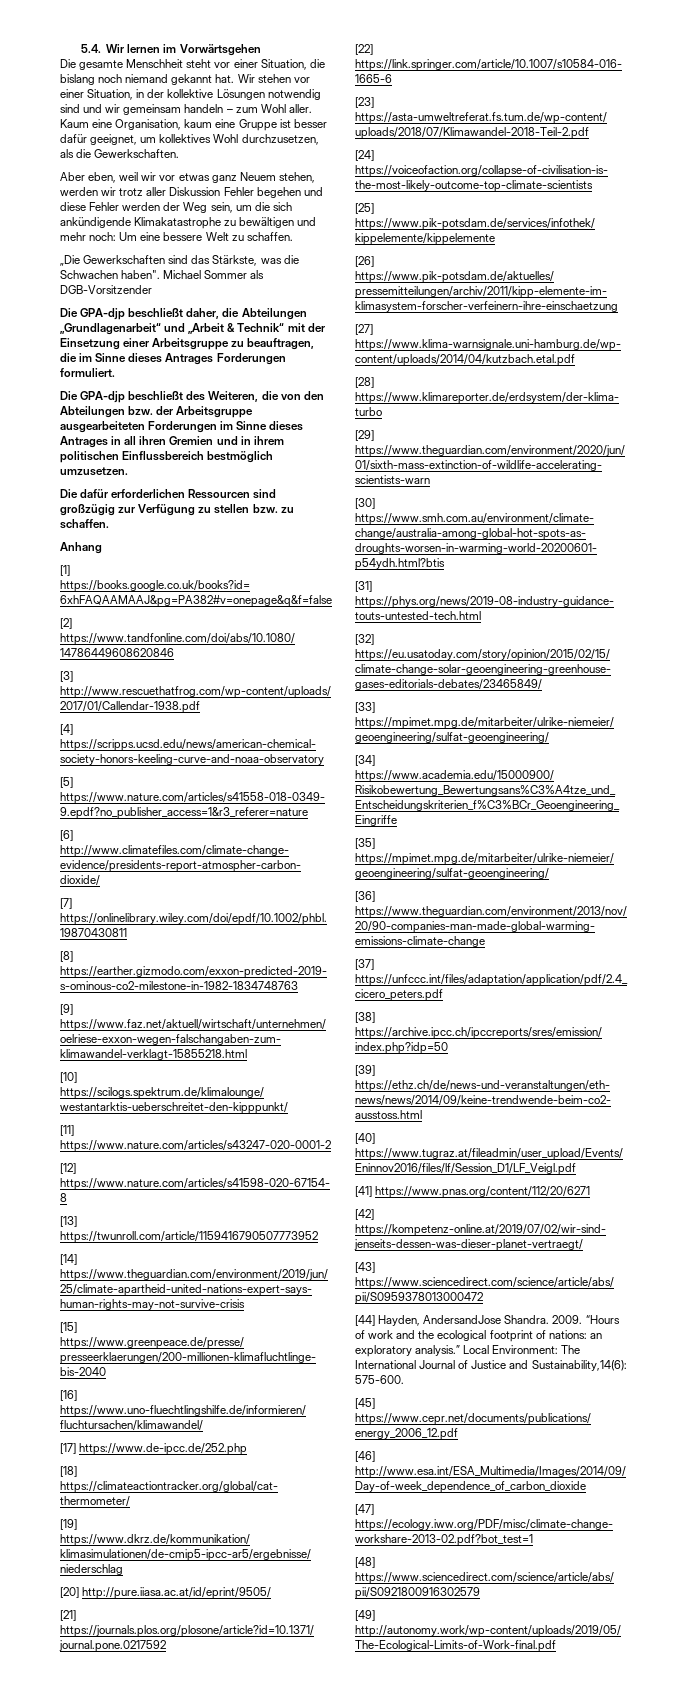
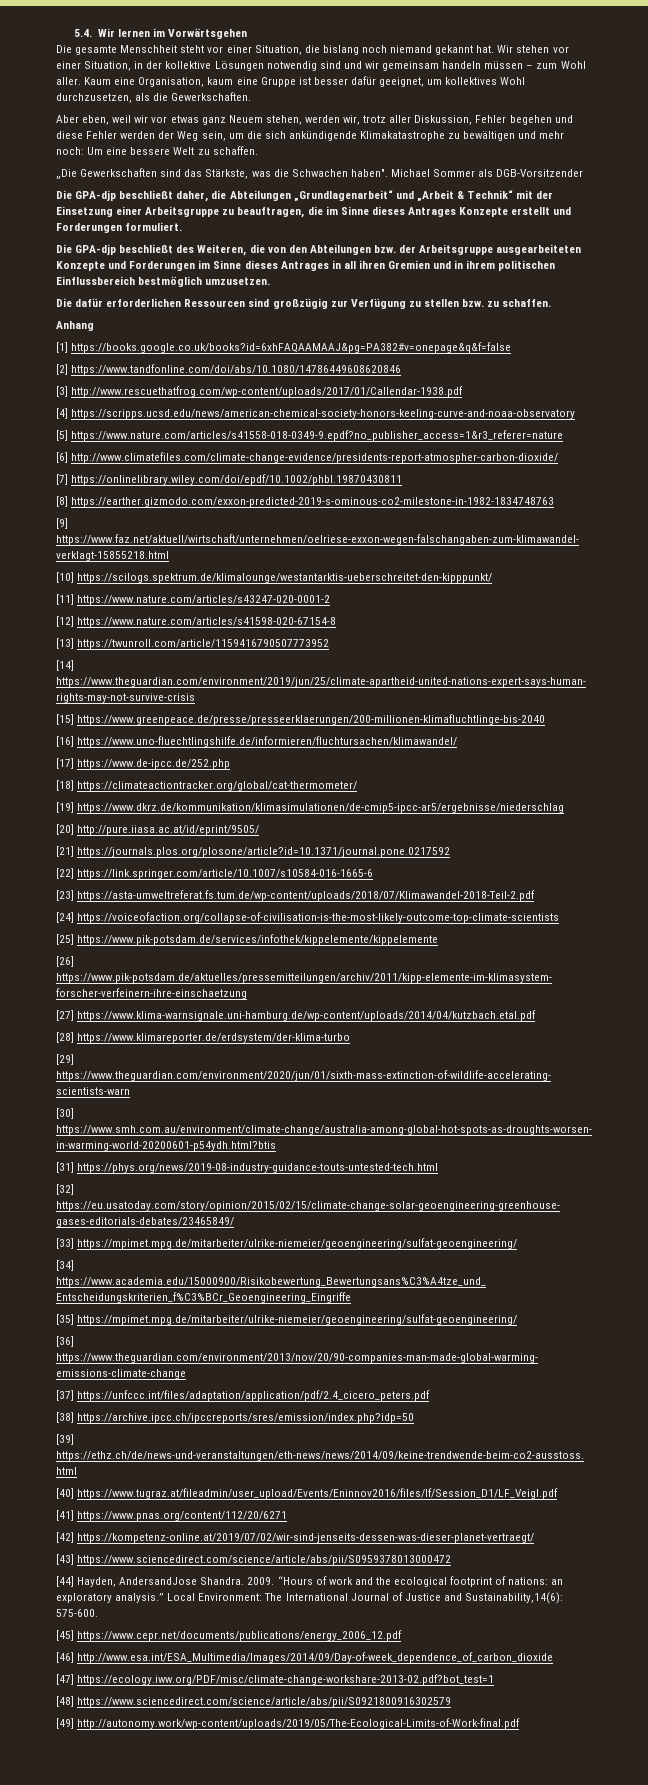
- Wir stehen vor einer Situation, in der kollektive Lösungen notwendig sind und wir gemeinsam handeln – zum Wohl aller.
+ Wir stehen vor einer Situation, in der kollektive Lösungen notwendig sind und wir gemeinsam handeln müssen – zum Wohl aller.
- Aber eben, weil wir vor etwas ganz Neuem stehen, werden wir trotz aller Diskussion Fehler begehen und diese Fehler werden der Weg sein, um die sich ankündigende Klimakatastrophe zu bewältigen und mehr noch: Um eine bessere Welt zu schaffen.
+ Aber eben, weil wir vor etwas ganz Neuem stehen, werden wir, trotz aller Diskussion, Fehler begehen und diese Fehler werden der Weg sein, um die sich ankündigende Klimakatastrophe zu bewältigen und mehr noch: Um eine bessere Welt zu schaffen.
- Die GPA-djp beschließt daher, die Abteilungen „Grundlagenarbeit“ und „Arbeit & Technik“ mit der Einsetzung einer Arbeitsgruppe zu beauftragen, die im Sinne dieses Antrages Forderungen formuliert.
+ Die GPA-djp beschließt daher, die Abteilungen „Grundlagenarbeit“ und „Arbeit & Technik“ mit der Einsetzung einer Arbeitsgruppe zu beauftragen, die im Sinne dieses Antrages Konzepte erstellt und Forderungen formuliert.
- Die GPA-djp beschließt des Weiteren, die von den Abteilungen bzw. der Arbeitsgruppe ausgearbeiteten Forderungen im Sinne dieses Antrages in all ihren Gremien und in ihrem politischen Einflussbereich bestmöglich umzusetzen.
+ Die GPA-djp beschließt des Weiteren, die von den Abteilungen bzw. der Arbeitsgruppe ausgearbeiteten Konzepte und Forderungen im Sinne dieses Antrages in all ihren Gremien und in ihrem politischen Einflussbereich bestmöglich umzusetzen.

